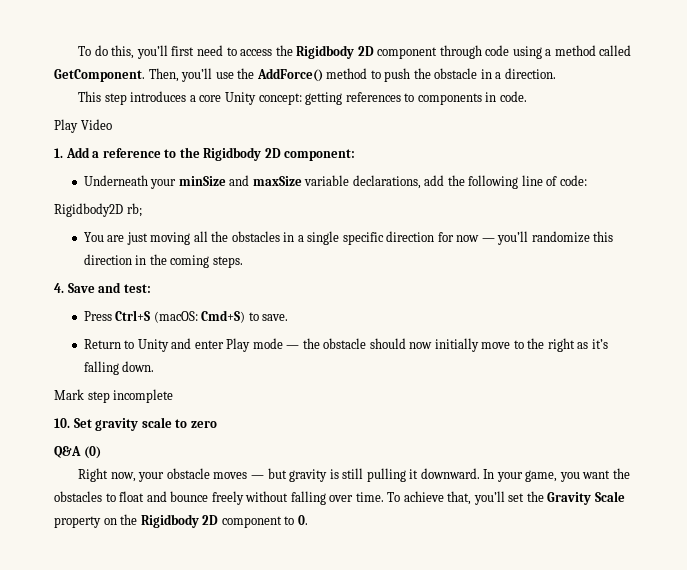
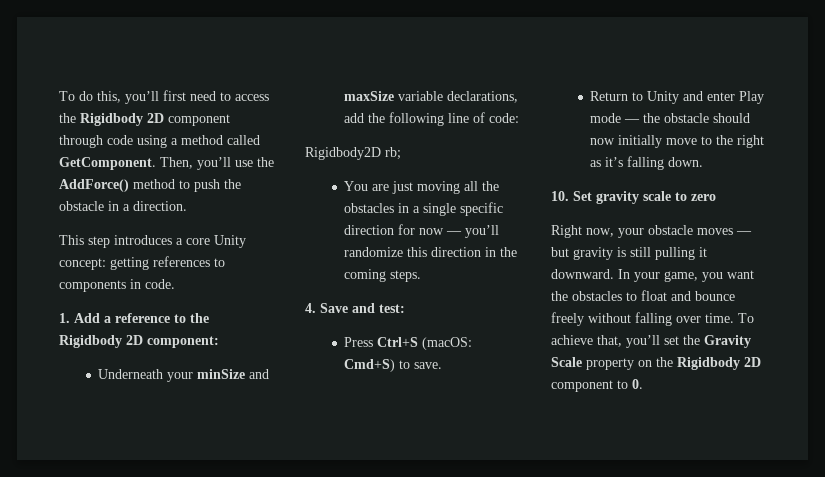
- Play Video
- Mark step incomplete
- Q&A (0)

